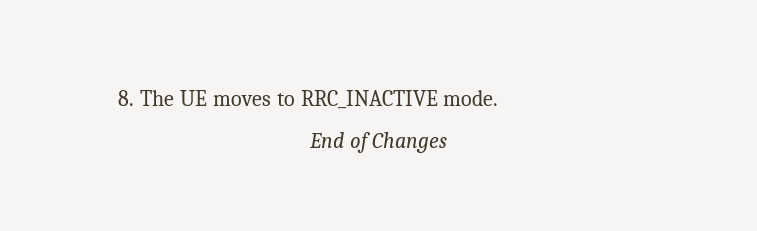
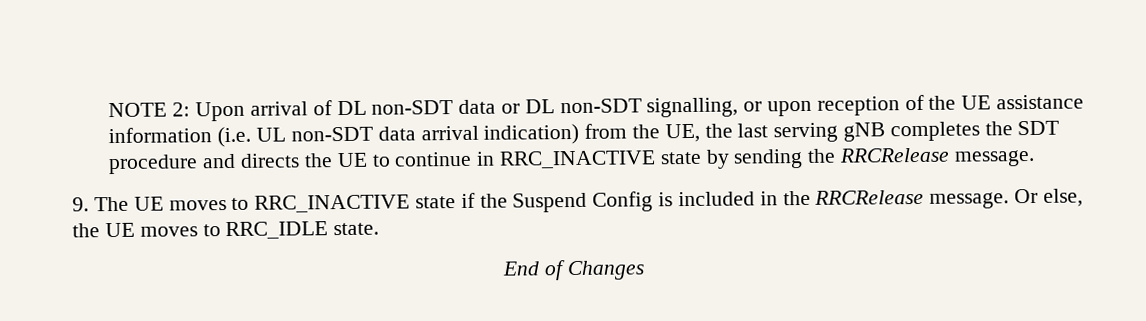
- 8. The UE moves to RRC_INACTIVE mode.
+ NOTE 2: Upon arrival of DL non-SDT data or DL non-SDT signalling, or upon reception of the UE assistance information (i.e. UL non-SDT data arrival indication) from the UE, the last serving gNB completes the SDT procedure and directs the UE to continue in RRC_INACTIVE state by sending the RRCRelease message.
+ 9. The UE moves to RRC_INACTIVE state if the Suspend Config is included in the RRCRelease message. Or else, the UE moves to RRC_IDLE state.

